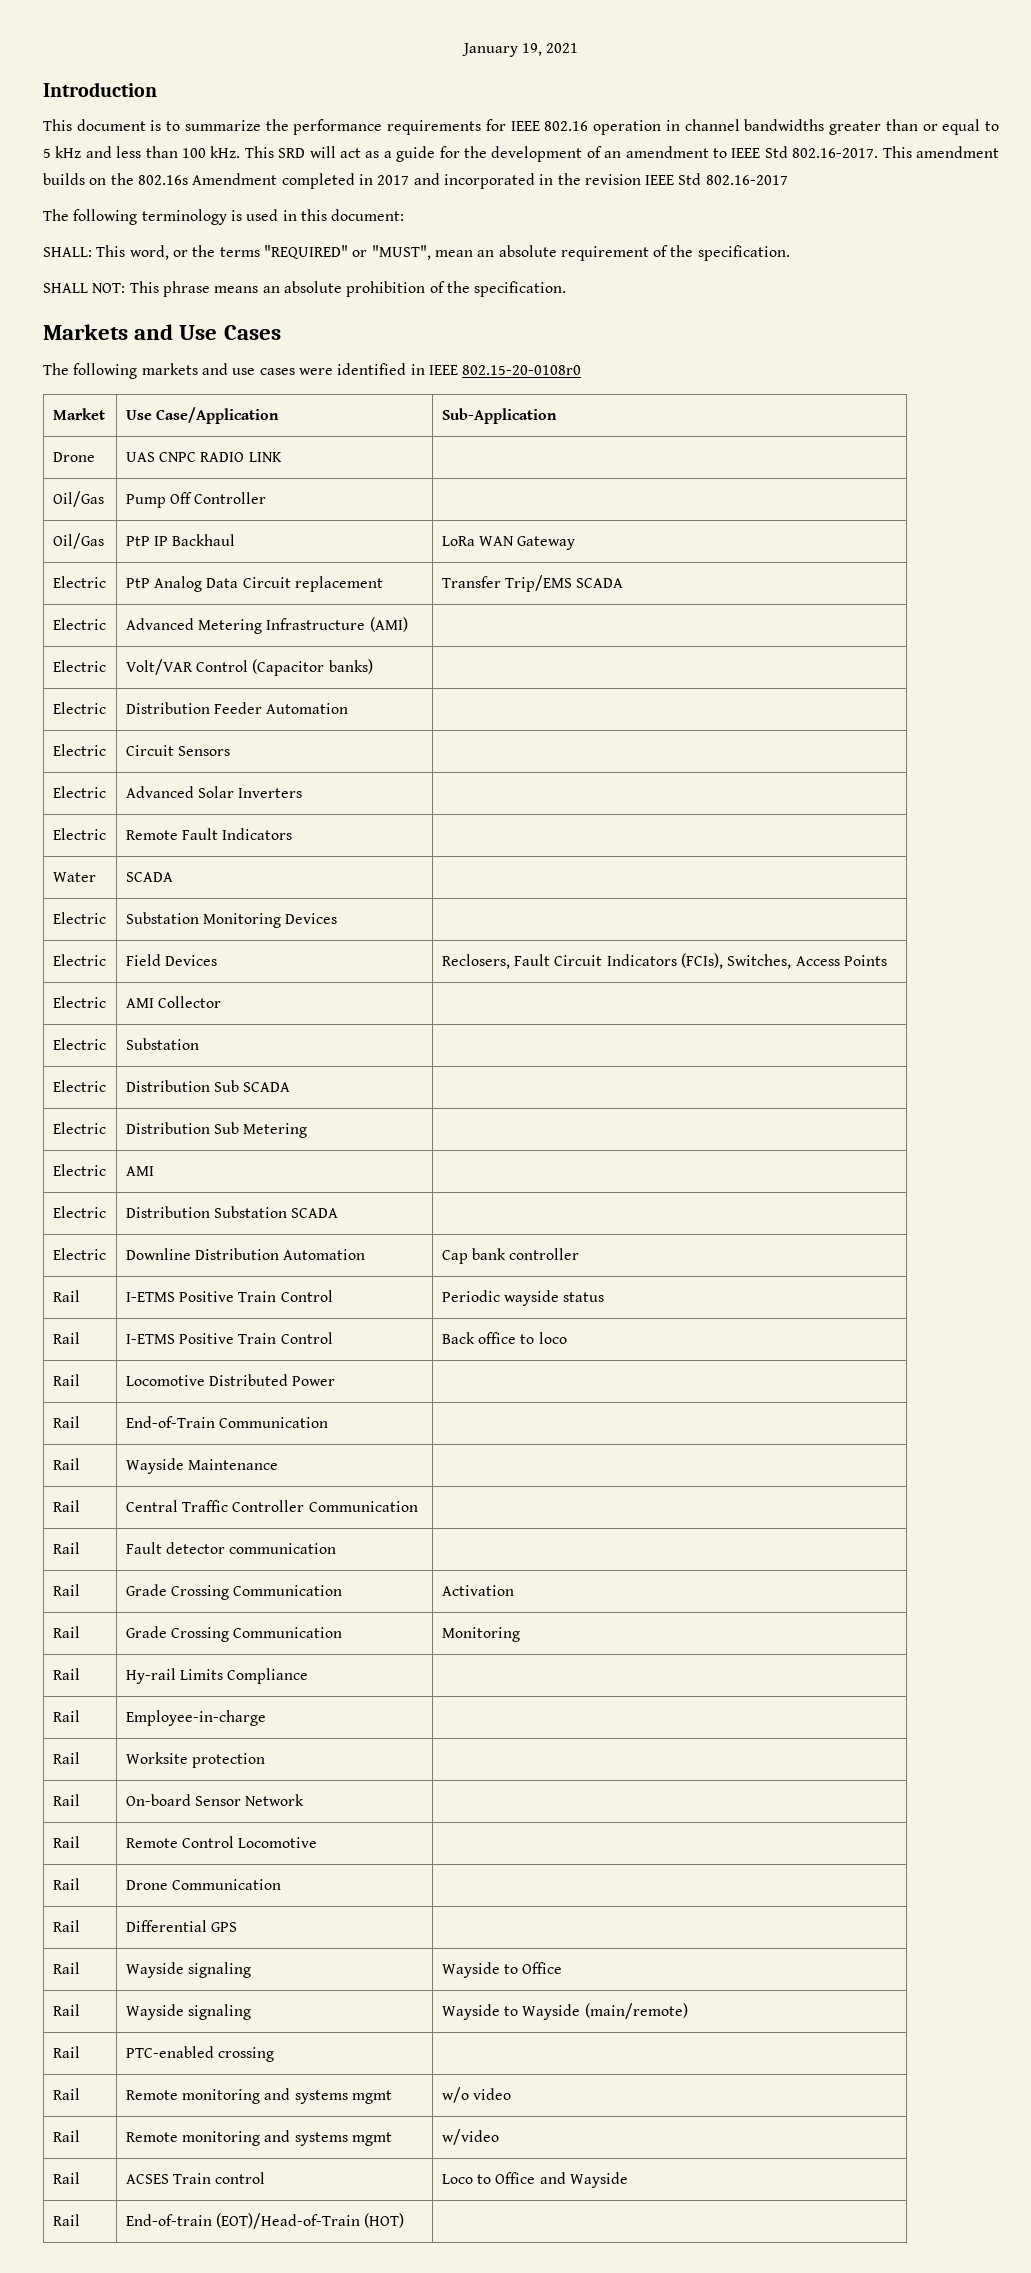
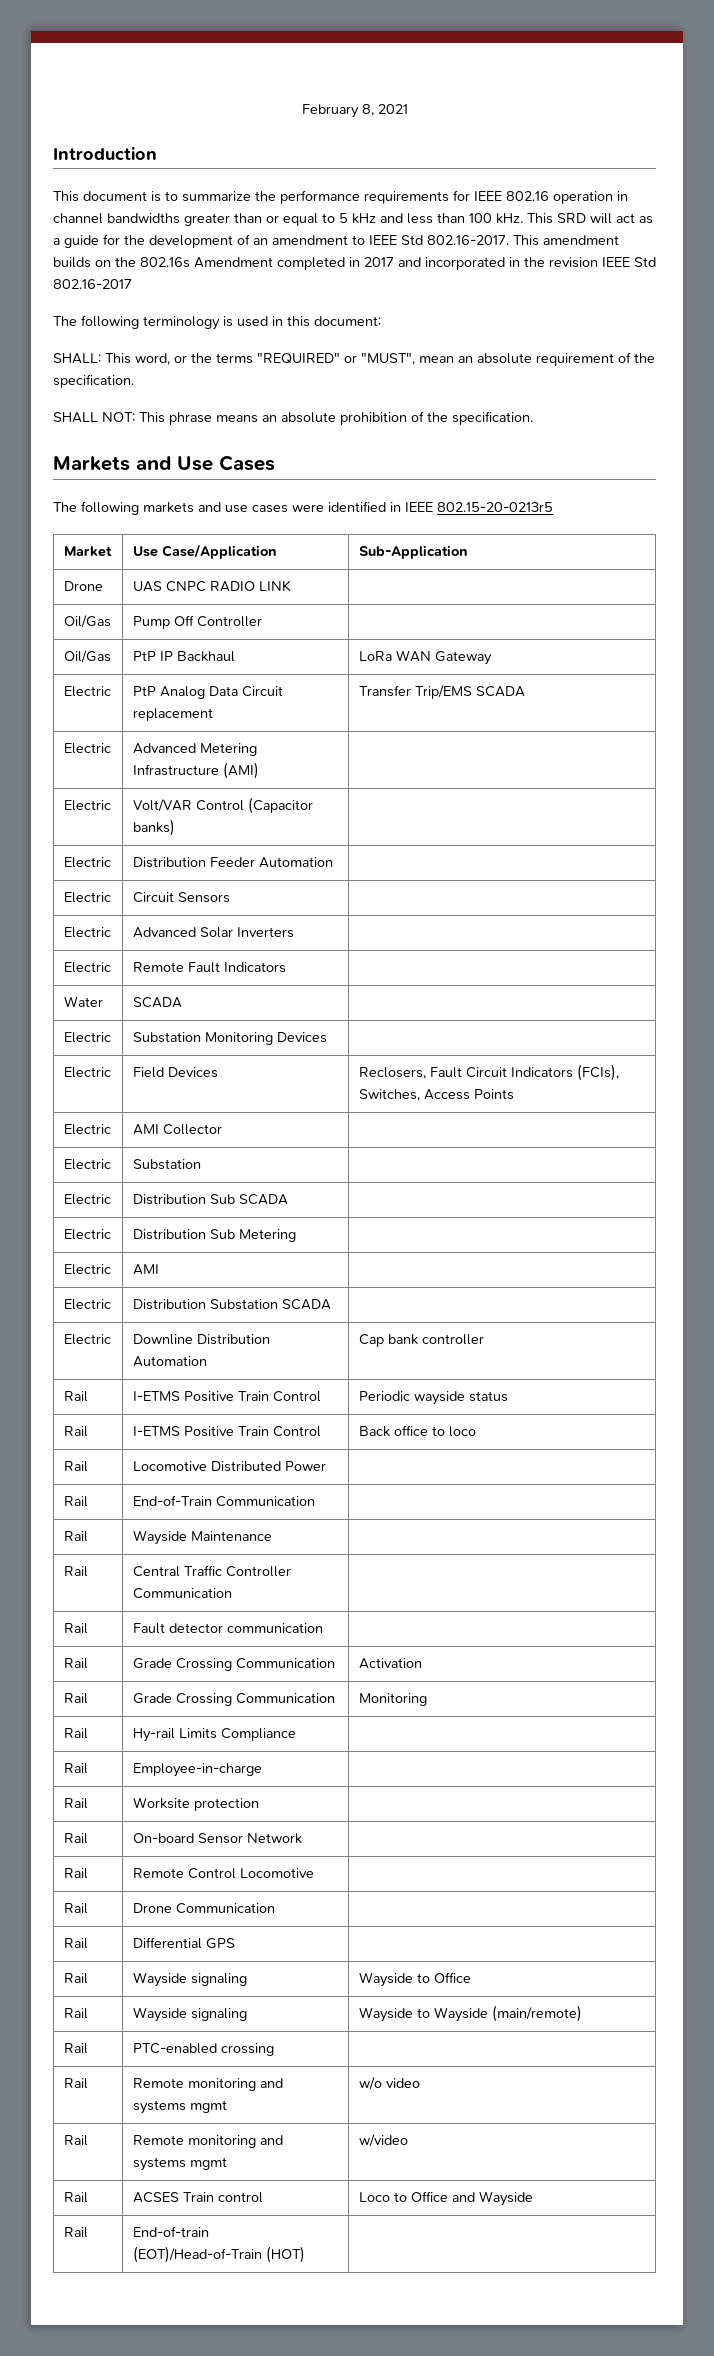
- January 19, 2021
+ February 8, 2021
- The following markets and use cases were identified in IEEE 802.15-20-0108r0
+ The following markets and use cases were identified in IEEE 802.15-20-0213r5

